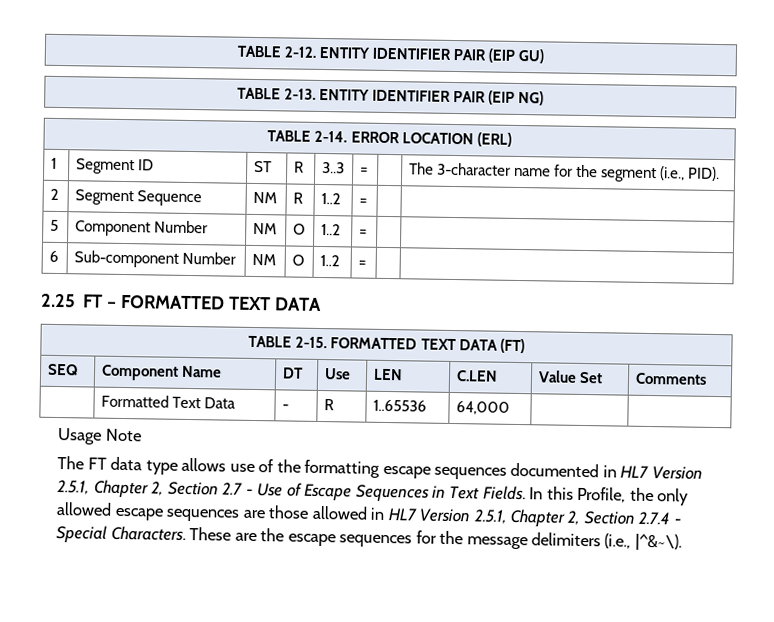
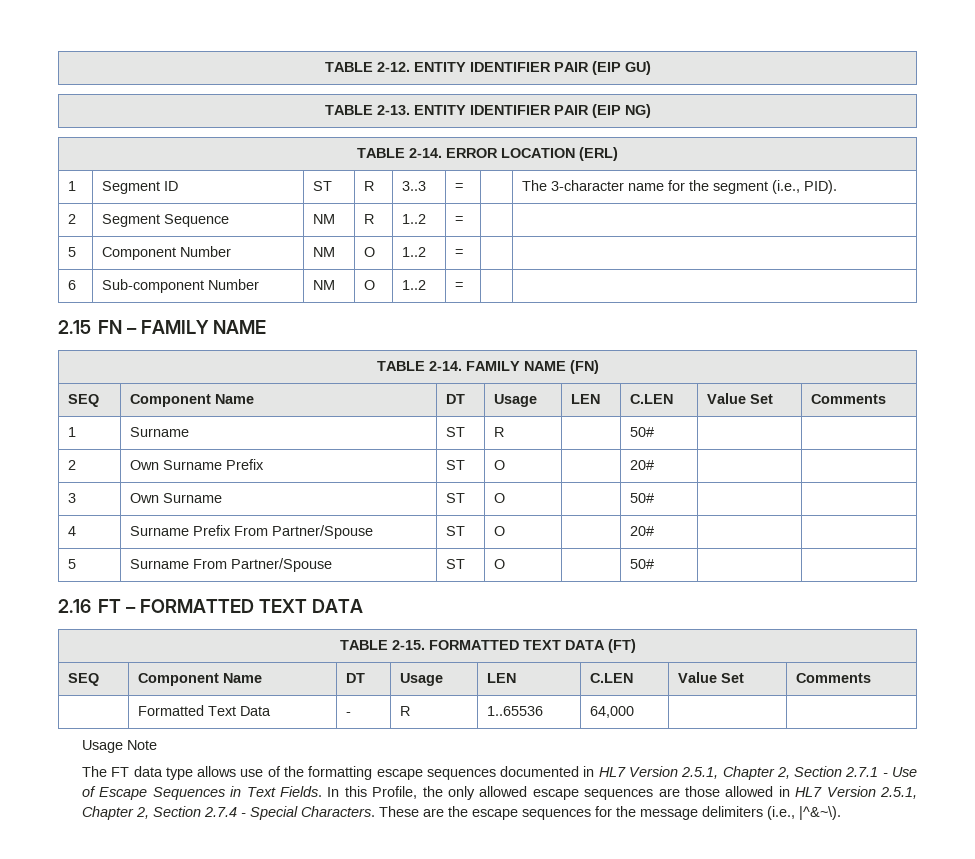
- 2.25 FT – FORMATTED TEXT DATA
+ 2.15 FN – FAMILY NAME
+ TABLE 2-14. FAMILY NAME (FN)
+ SEQ | Component Name | DT | Usage | LEN | C.LEN | Value Set | Comments
+ 1 | Surname | ST | R | | 50# | |
+ 2 | Own Surname Prefix | ST | O | | 20# | |
+ 3 | Own Surname | ST | O | | 50# | |
+ 4 | Surname Prefix From Partner/Spouse | ST | O | | 20# | |
+ 5 | Surname From Partner/Spouse | ST | O | | 50# | |
+ 2.16 FT – FORMATTED TEXT DATA
  TABLE 2-15. FORMATTED TEXT DATA (FT)
- SEQ | Component Name | DT | Use | LEN | C.LEN | Value Set | Comments
+ SEQ | Component Name | DT | Usage | LEN | C.LEN | Value Set | Comments
- The FT data type allows use of the formatting escape sequences documented in HL7 Version 2.5.1, Chapter 2, Section 2.7 - Use of Escape Sequences in Text Fields.
+ The FT data type allows use of the formatting escape sequences documented in HL7 Version 2.5.1, Chapter 2, Section 2.7.1 - Use of Escape Sequences in Text Fields.

